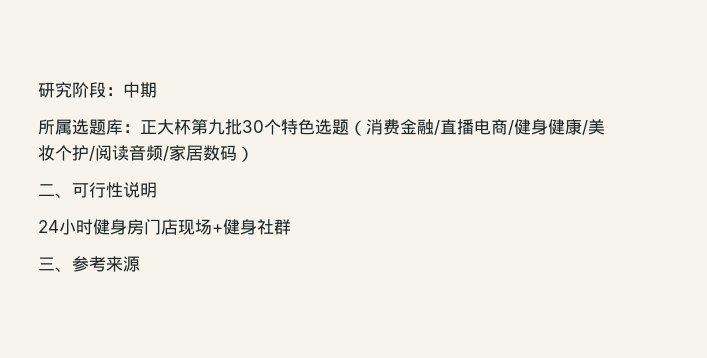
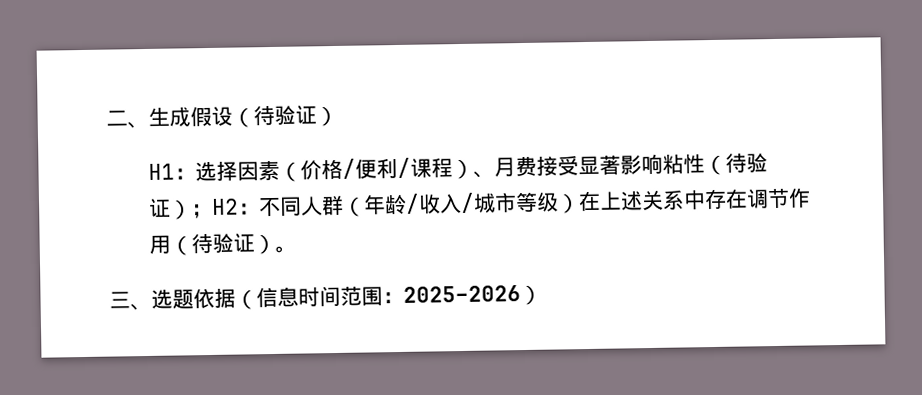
- 研究阶段：中期
- 所属选题库：正大杯第九批30个特色选题（消费金融/直播电商/健身健康/美妆个护/阅读音频/家居数码）
- 二、可行性说明
- 24小时健身房门店现场+健身社群
- 三、参考来源
+ 二、生成假设（待验证）
+ H1：选择因素（价格/便利/课程）、月费接受显著影响粘性（待验证）；H2：不同人群（年龄/收入/城市等级）在上述关系中存在调节作用（待验证）。
+ 三、选题依据（信息时间范围：2025–2026）

